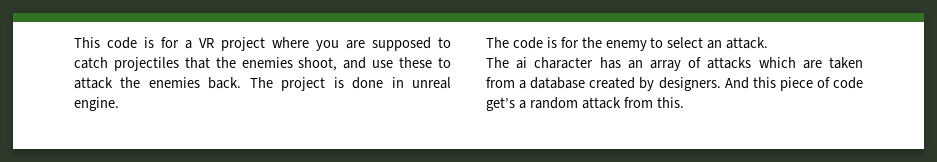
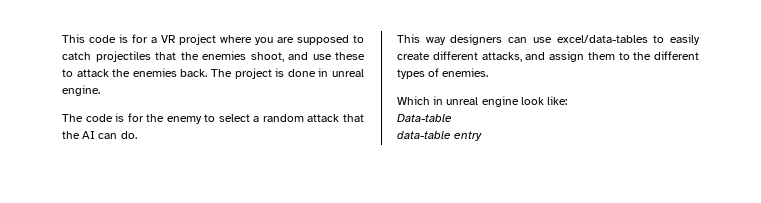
- The code is for the enemy to select an attack.
- The ai character has an array of attacks which are taken from a database created by designers. And this piece of code get’s a random attack from this.
+ The code is for the enemy to select a random attack that the AI can do.
+ This way designers can use excel/data-tables to easily create different attacks, and assign them to the different types of enemies.
+ Which in unreal engine look like:
+ Data-table
+ data-table entry

